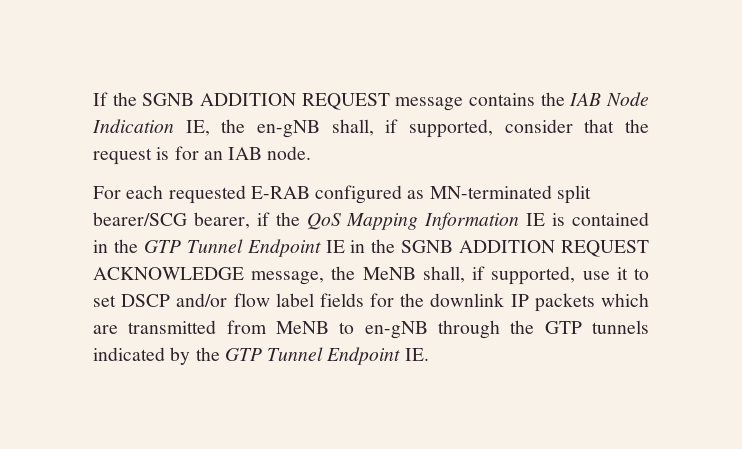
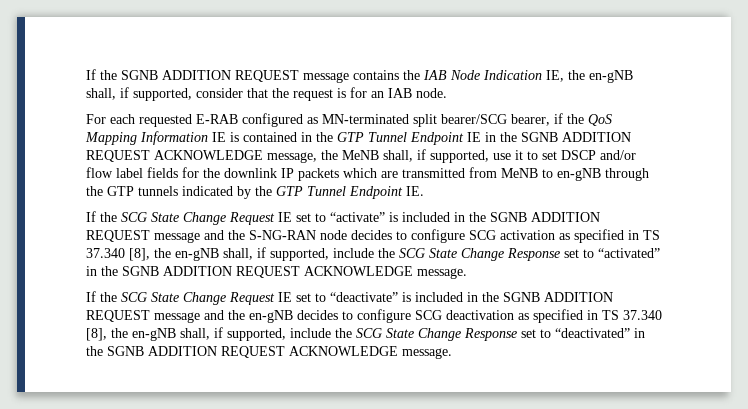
+ If the SCG State Change Request IE set to “activate” is included in the SGNB ADDITION REQUEST message and the S-NG-RAN node decides to configure SCG activation as specified in TS 37.340 [8], the en-gNB shall, if supported, include the SCG State Change Response set to “activated” in the SGNB ADDITION REQUEST ACKNOWLEDGE message.
+ If the SCG State Change Request IE set to “deactivate” is included in the SGNB ADDITION REQUEST message and the en-gNB decides to configure SCG deactivation as specified in TS 37.340 [8], the en-gNB shall, if supported, include the SCG State Change Response set to “deactivated” in the SGNB ADDITION REQUEST ACKNOWLEDGE message.

